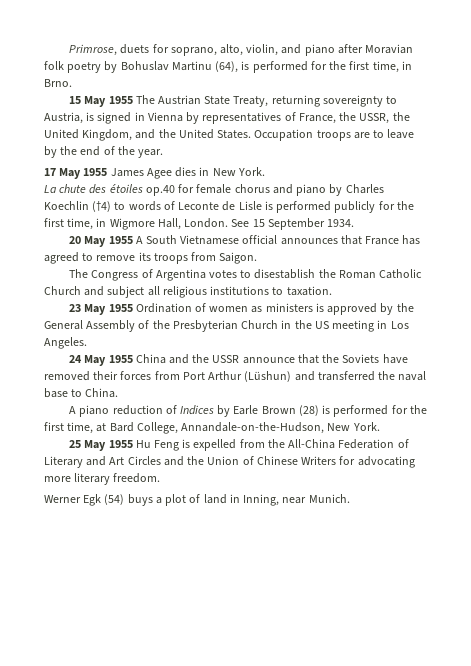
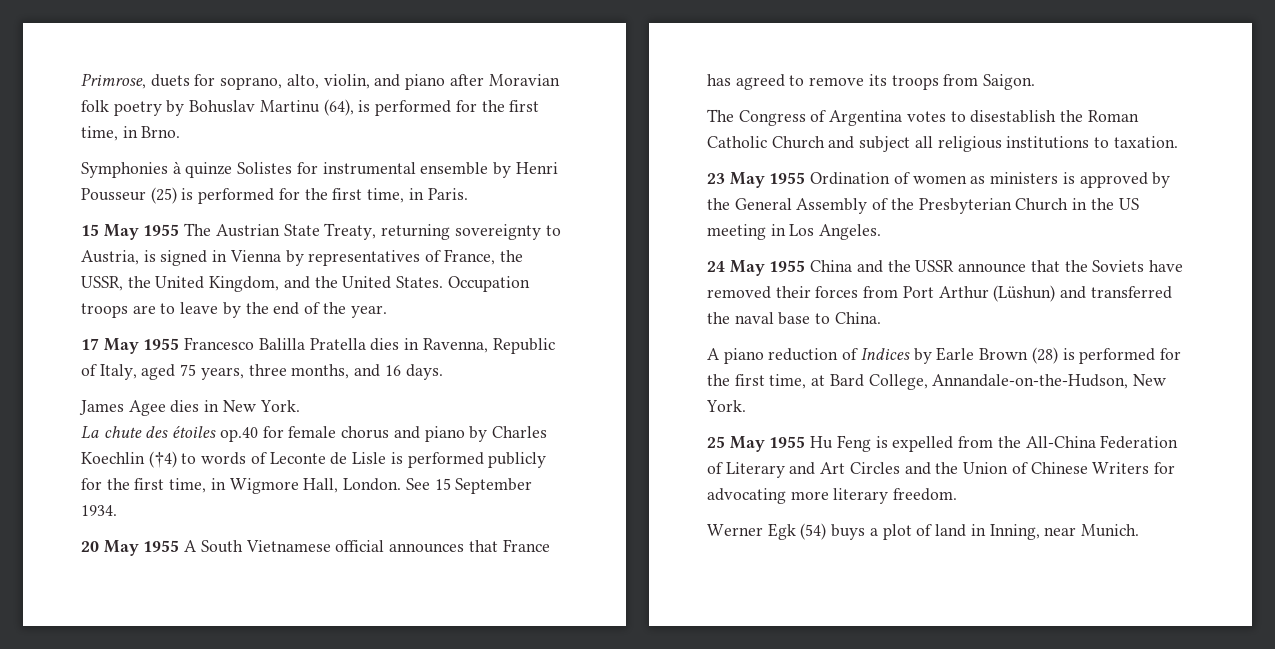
+ Symphonies à quinze Solistes for instrumental ensemble by Henri Pousseur (25) is performed for the first time, in Paris.
- 17 May 1955 James Agee dies in New York.
+ 17 May 1955 Francesco Balilla Pratella dies in Ravenna, Republic of Italy, aged 75 years, three months, and 16 days.
+ James Agee dies in New York.

